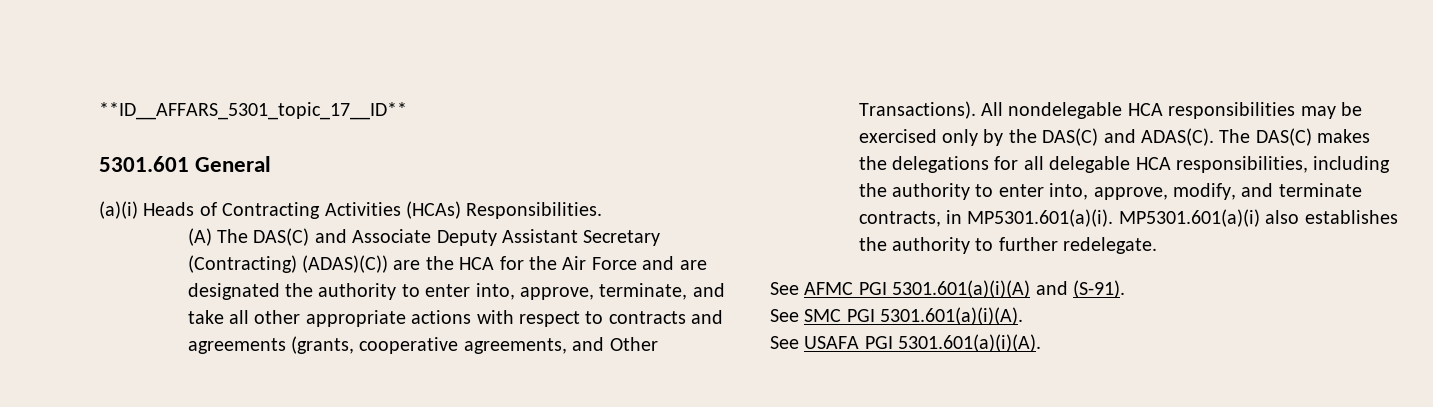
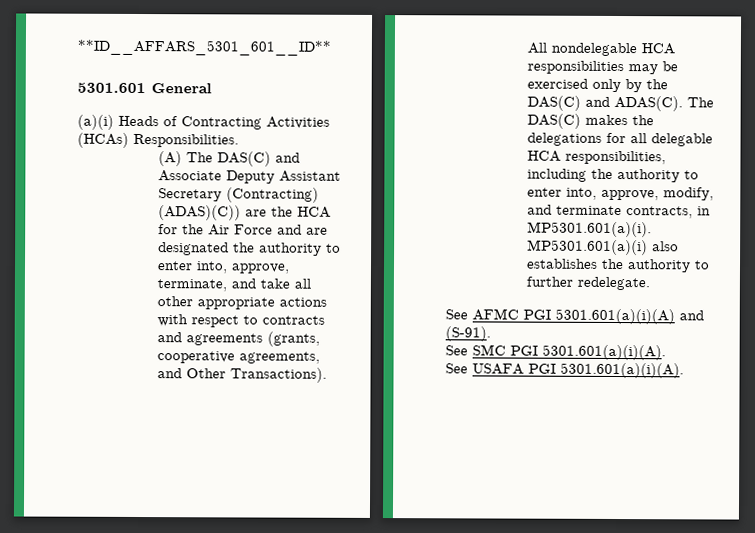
- **ID__AFFARS_5301_topic_17__ID**
+ **ID__AFFARS_5301_601__ID**

